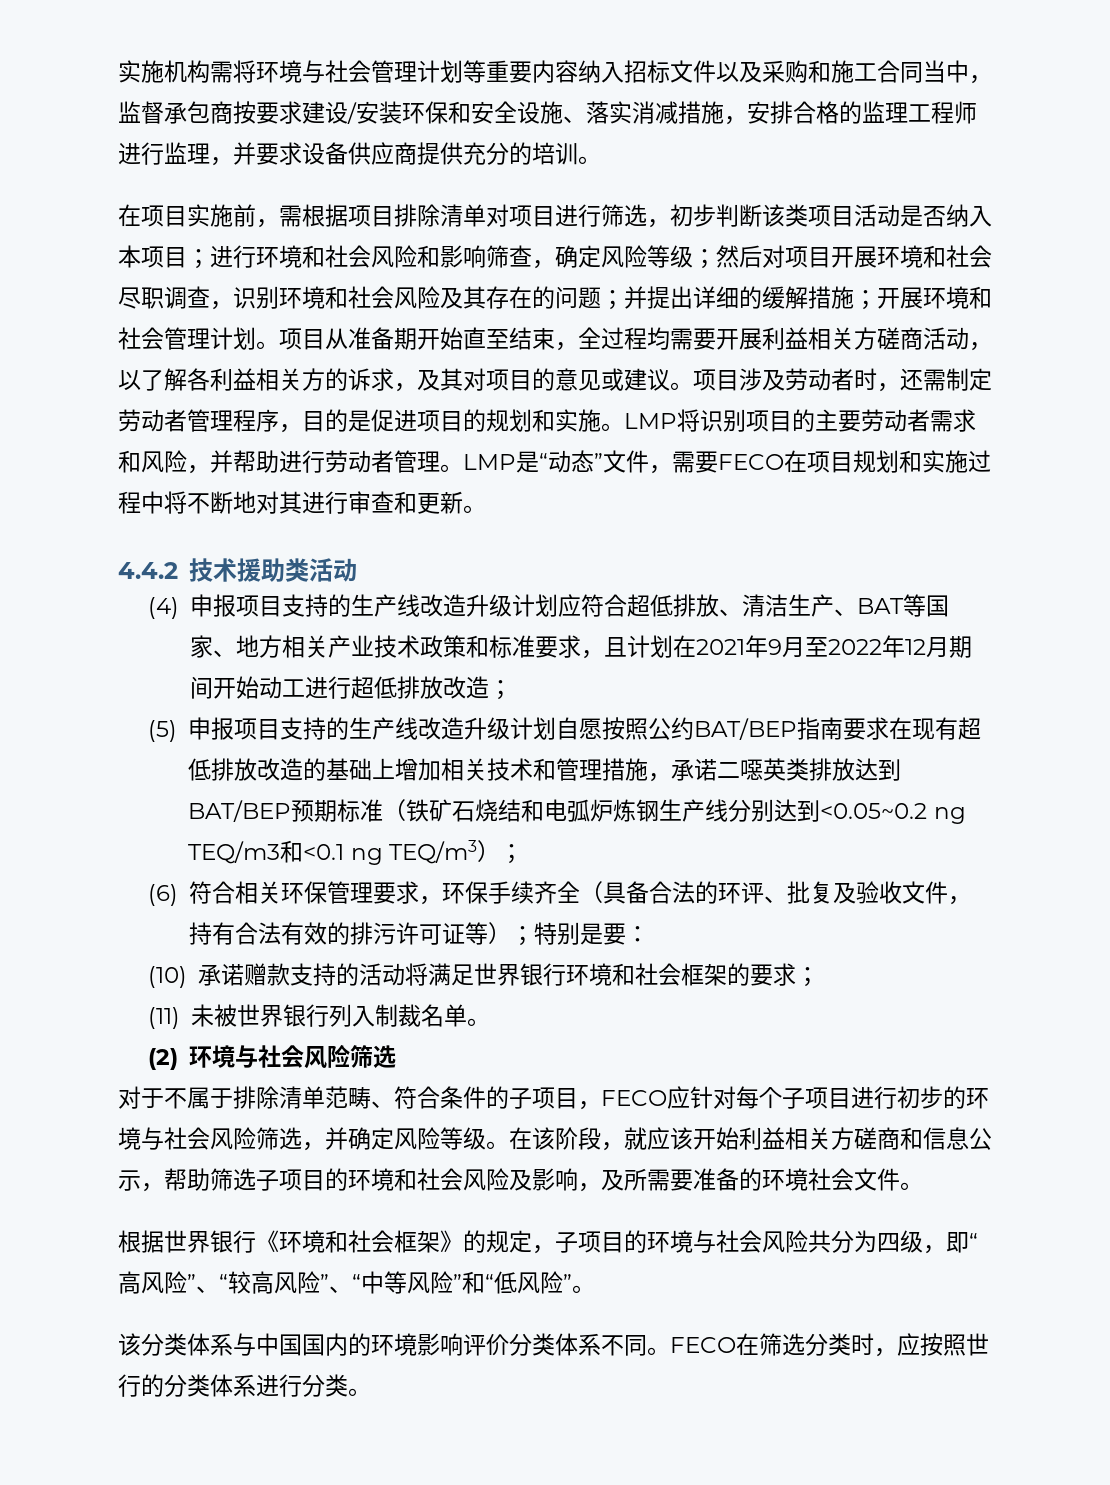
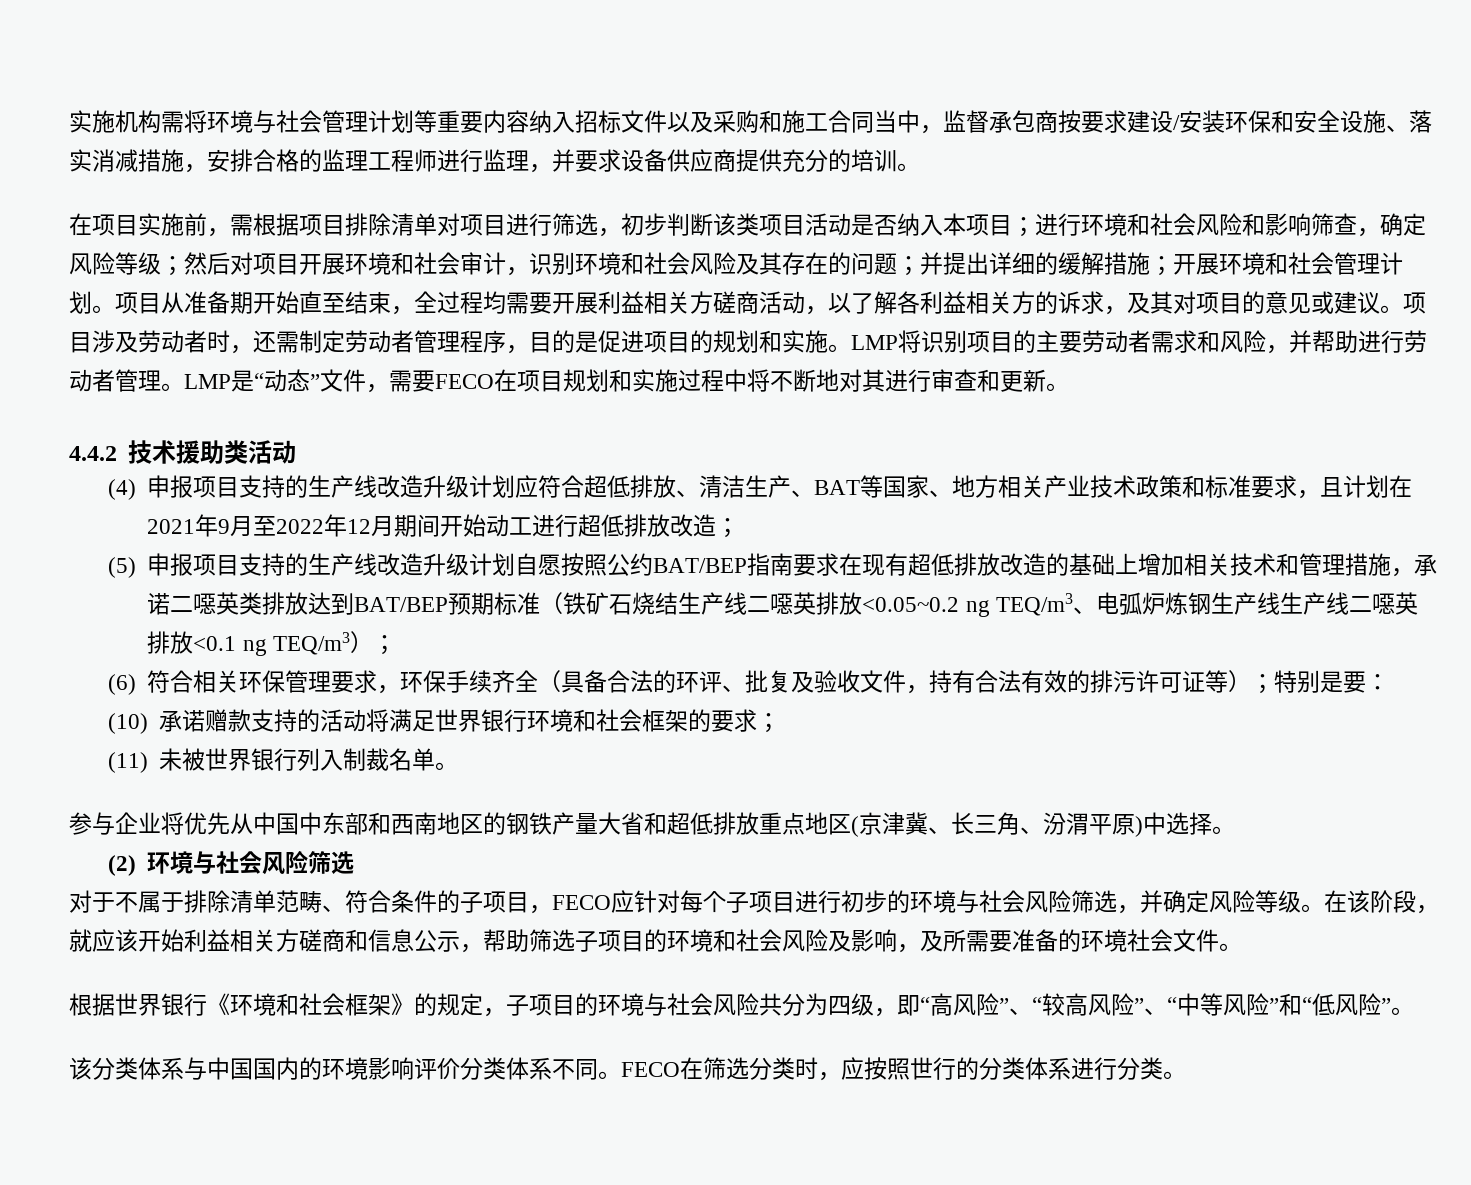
- 在项目实施前，需根据项目排除清单对项目进行筛选，初步判断该类项目活动是否纳入本项目；进行环境和社会风险和影响筛查，确定风险等级；然后对项目开展环境和社会尽职调查，识别环境和社会风险及其存在的问题；并提出详细的缓解措施；开展环境和社会管理计划。
+ 在项目实施前，需根据项目排除清单对项目进行筛选，初步判断该类项目活动是否纳入本项目；进行环境和社会风险和影响筛查，确定风险等级；然后对项目开展环境和社会审计，识别环境和社会风险及其存在的问题；并提出详细的缓解措施；开展环境和社会管理计划。
- (5)申报项目支持的生产线改造升级计划自愿按照公约BAT/BEP指南要求在现有超低排放改造的基础上增加相关技术和管理措施，承诺二噁英类排放达到BAT/BEP预期标准（铁矿石烧结和电弧炉炼钢生产线分别达到<0.05~0.2 ng TEQ/m3和<0.1 ng TEQ/m3）；
+ (5)申报项目支持的生产线改造升级计划自愿按照公约BAT/BEP指南要求在现有超低排放改造的基础上增加相关技术和管理措施，承诺二噁英类排放达到BAT/BEP预期标准（铁矿石烧结生产线二噁英排放<0.05~0.2 ng TEQ/m3、电弧炉炼钢生产线生产线二噁英排放<0.1 ng TEQ/m3）；
+ 参与企业将优先从中国中东部和西南地区的钢铁产量大省和超低排放重点地区(京津冀、长三角、汾渭平原)中选择。

